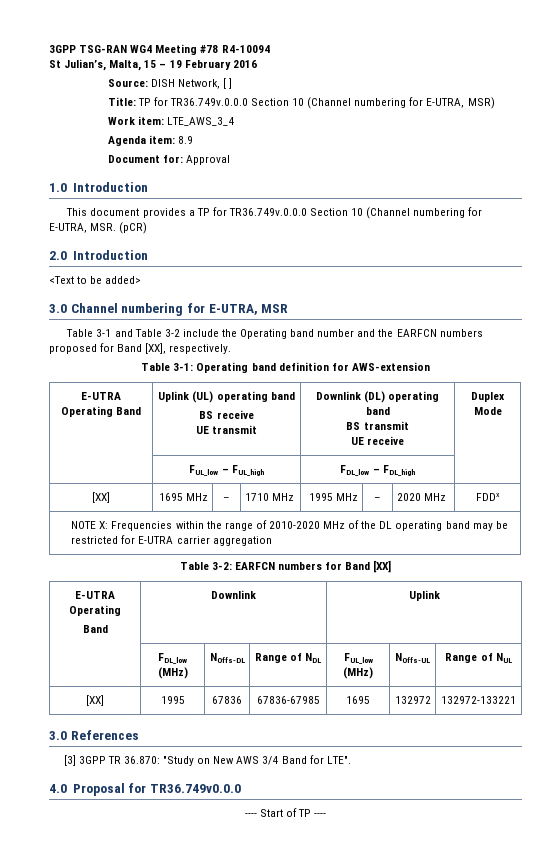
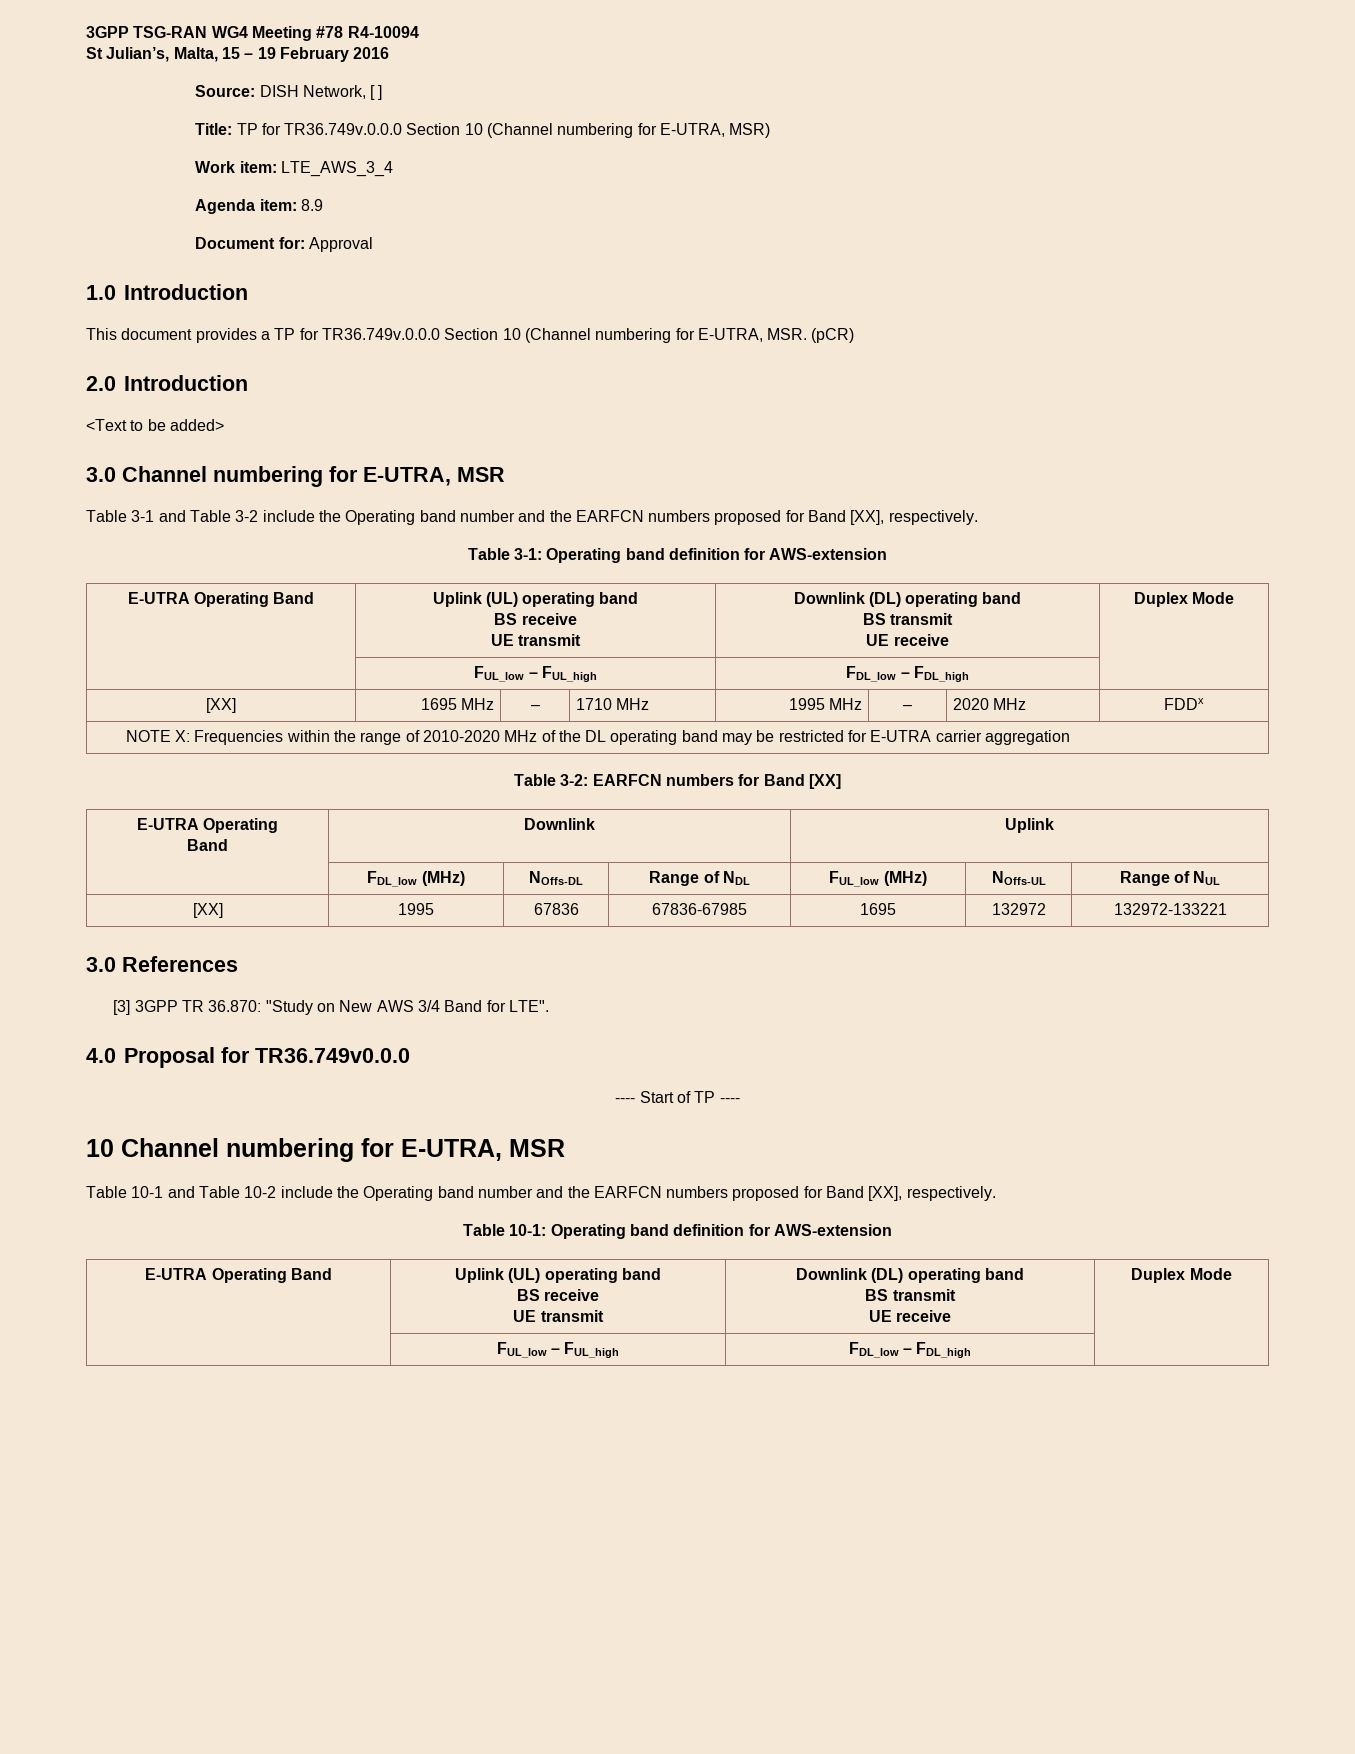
+ 10 Channel numbering for E-UTRA, MSR
+ Table 10-1 and Table 10-2 include the Operating band number and the EARFCN numbers proposed for Band [XX], respectively.
+ Table 10-1: Operating band definition for AWS-extension
+ E-UTRA Operating Band | Uplink (UL) operating band
+ BS receive
+ UE transmit | Downlink (DL) operating band
+ BS transmit
+ UE receive | Duplex Mode
+ | FUL_low – FUL_high | FDL_low – FDL_high |

